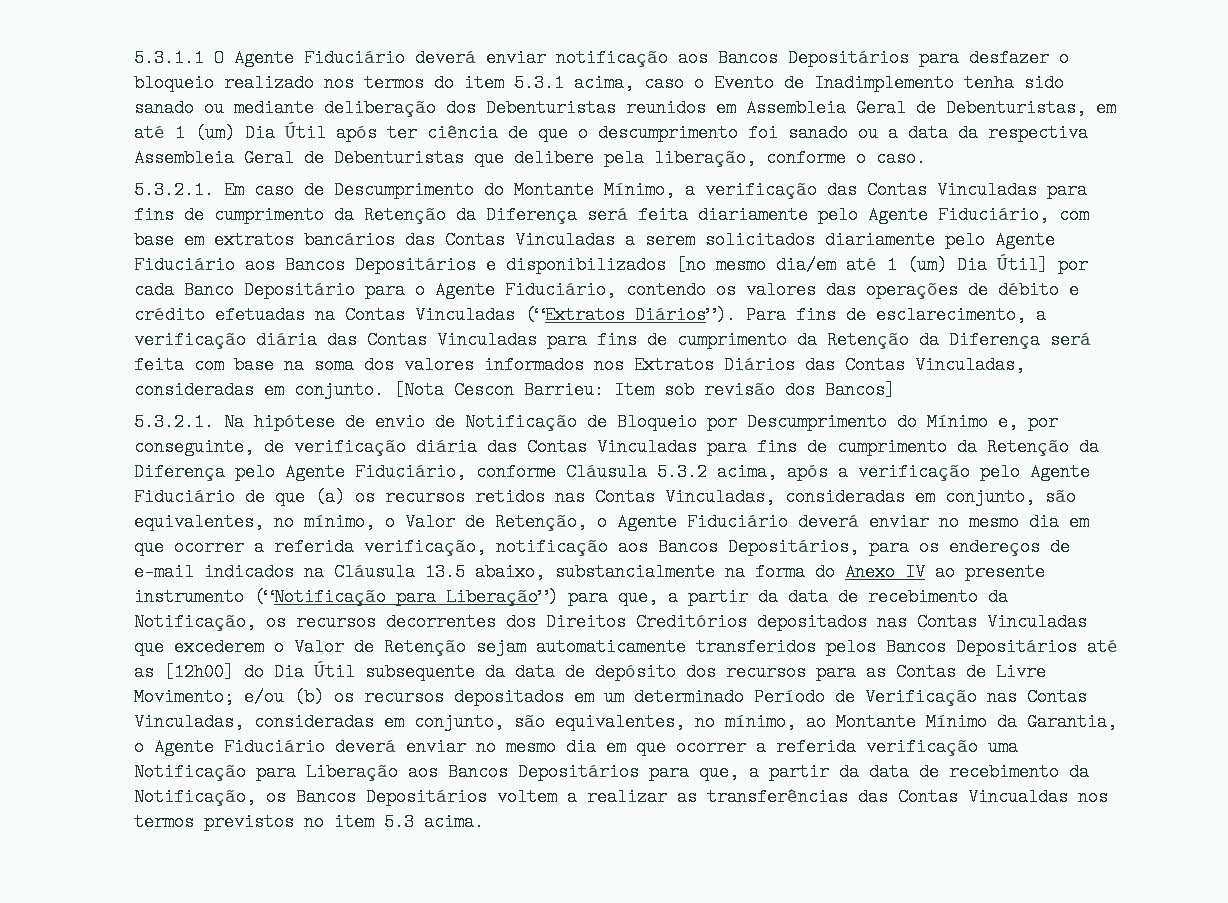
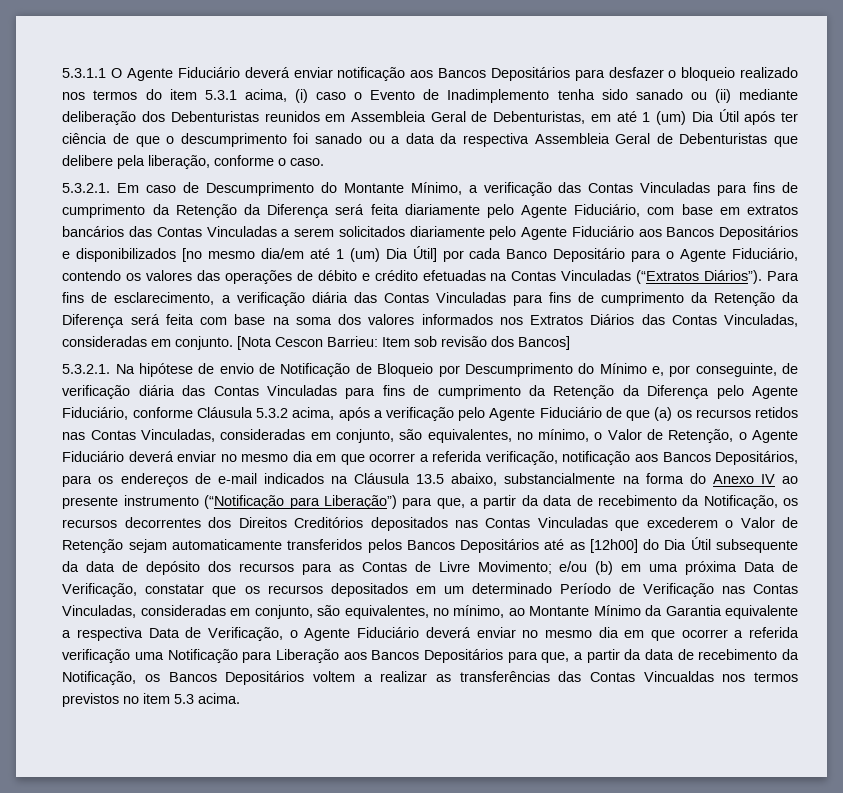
- 5.3.1.1 O Agente Fiduciário deverá enviar notificação aos Bancos Depositários para desfazer o bloqueio realizado nos termos do item 5.3.1 acima, caso o Evento de Inadimplemento tenha sido sanado ou mediante deliberação dos Debenturistas reunidos em Assembleia Geral de Debenturistas, em até 1 (um) Dia Útil após ter ciência de que o descumprimento foi sanado ou a data da respectiva Assembleia Geral de Debenturistas que delibere pela liberação, conforme o caso.
+ 5.3.1.1 O Agente Fiduciário deverá enviar notificação aos Bancos Depositários para desfazer o bloqueio realizado nos termos do item 5.3.1 acima, (i) caso o Evento de Inadimplemento tenha sido sanado ou (ii) mediante deliberação dos Debenturistas reunidos em Assembleia Geral de Debenturistas, em até 1 (um) Dia Útil após ter ciência de que o descumprimento foi sanado ou a data da respectiva Assembleia Geral de Debenturistas que delibere pela liberação, conforme o caso.
- e/ou (b) os recursos depositados em um determinado Período de Verificação nas Contas Vinculadas, consideradas em conjunto, são equivalentes, no mínimo, ao Montante Mínimo da Garantia, o Agente Fiduciário deverá enviar no mesmo dia em que ocorrer a referida verificação uma Notificação para Liberação aos Bancos Depositários para que, a partir da data de recebimento da Notificação, os Bancos Depositários voltem a realizar as transferências das Contas Vincualdas nos termos previstos no item 5.3 acima.
+ e/ou (b) em uma próxima Data de Verificação, constatar que os recursos depositados em um determinado Período de Verificação nas Contas Vinculadas, consideradas em conjunto, são equivalentes, no mínimo, ao Montante Mínimo da Garantia equivalente a respectiva Data de Verificação, o Agente Fiduciário deverá enviar no mesmo dia em que ocorrer a referida verificação uma Notificação para Liberação aos Bancos Depositários para que, a partir da data de recebimento da Notificação, os Bancos Depositários voltem a realizar as transferências das Contas Vincualdas nos termos previstos no item 5.3 acima.

